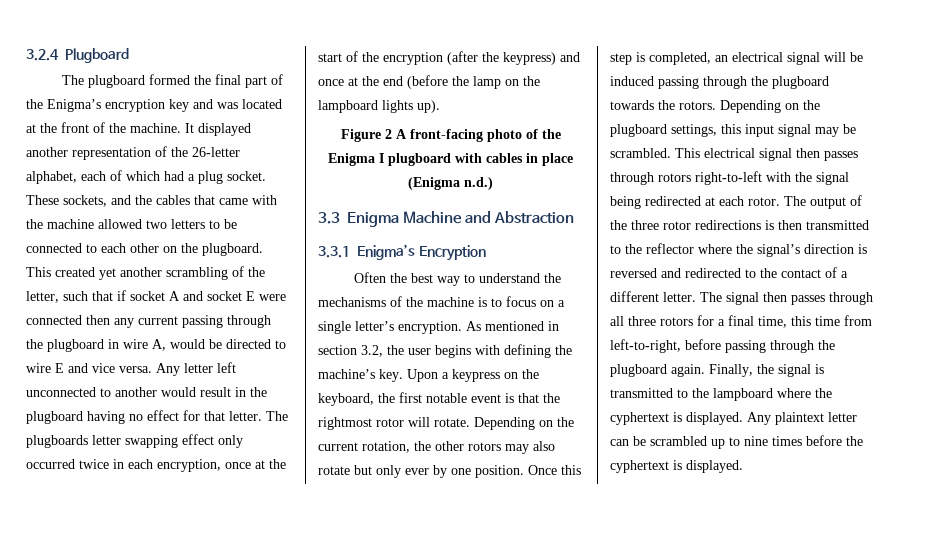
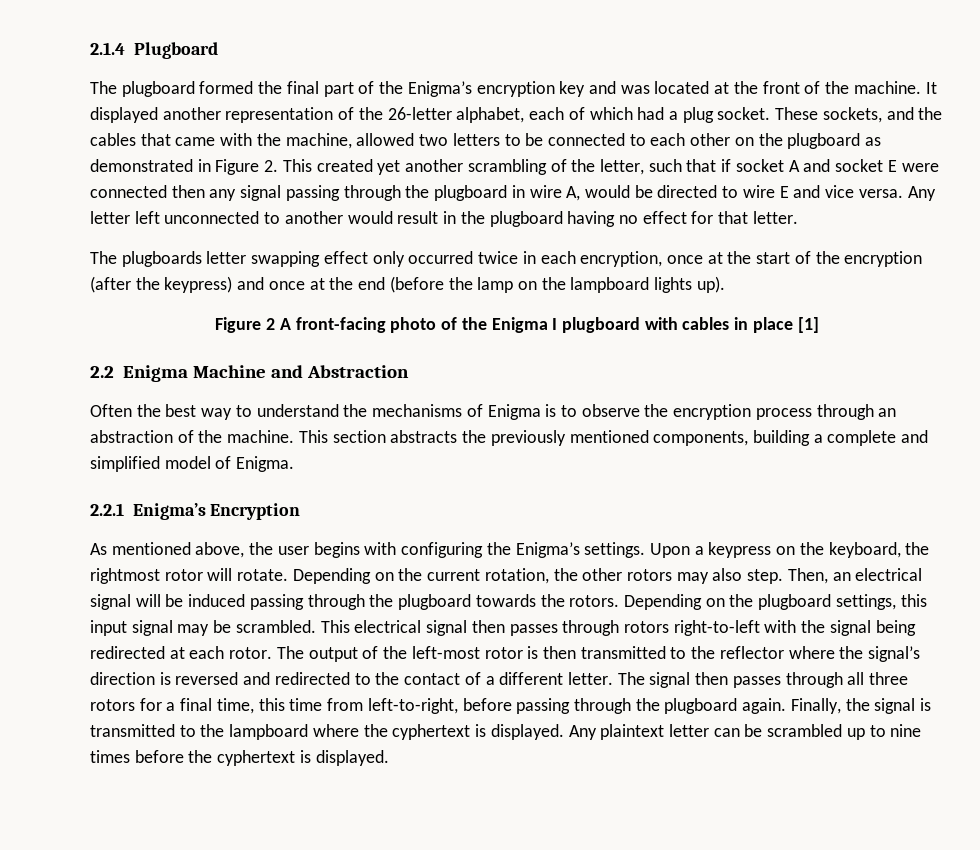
- 3.2.4 Plugboard
+ 2.1.4 Plugboard
- These sockets, and the cables that came with the machine allowed two letters to be connected to each other on the plugboard. This created yet another scrambling of the letter, such that if socket A and socket E were connected then any current passing through the plugboard in wire A, would be directed to wire E and vice versa.
+ These sockets, and the cables that came with the machine, allowed two letters to be connected to each other on the plugboard as demonstrated in Figure 2. This created yet another scrambling of the letter, such that if socket A and socket E were connected then any signal passing through the plugboard in wire A, would be directed to wire E and vice versa.
- Any letter left unconnected to another would result in the plugboard having no effect for that letter. The plugboards letter swapping effect only occurred twice in each encryption, once at the start of the encryption (after the keypress) and once at the end (before the lamp on the lampboard lights up).
+ Any letter left unconnected to another would result in the plugboard having no effect for that letter.
+ The plugboards letter swapping effect only occurred twice in each encryption, once at the start of the encryption (after the keypress) and once at the end (before the lamp on the lampboard lights up).
- Figure 2 A front-facing photo of the Enigma I plugboard with cables in place (Enigma n.d.)
- 3.3 Enigma Machine and Abstraction
+ Figure 2 A front-facing photo of the Enigma I plugboard with cables in place [1]
+ 2.2 Enigma Machine and Abstraction
- 3.3.1 Enigma’s Encryption
- Often the best way to understand the mechanisms of the machine is to focus on a single letter’s encryption. As mentioned in section 3.2, the user begins with defining the machine’s key.
+ Often the best way to understand the mechanisms of Enigma is to observe the encryption process through an abstraction of the machine. This section abstracts the previously mentioned components, building a complete and simplified model of Enigma.
+ 2.2.1 Enigma’s Encryption
+ As mentioned above, the user begins with configuring the Enigma’s settings.
- Upon a keypress on the keyboard, the first notable event is that the rightmost rotor will rotate.
+ Upon a keypress on the keyboard, the rightmost rotor will rotate.
- Depending on the current rotation, the other rotors may also rotate but only ever by one position. Once this step is completed, an electrical signal will be induced passing through the plugboard towards the rotors.
+ Depending on the current rotation, the other rotors may also step. Then, an electrical signal will be induced passing through the plugboard towards the rotors.
- The output of the three rotor redirections is then transmitted to the reflector where the signal’s direction is reversed and redirected to the contact of a different letter.
+ The output of the left-most rotor is then transmitted to the reflector where the signal’s direction is reversed and redirected to the contact of a different letter.

